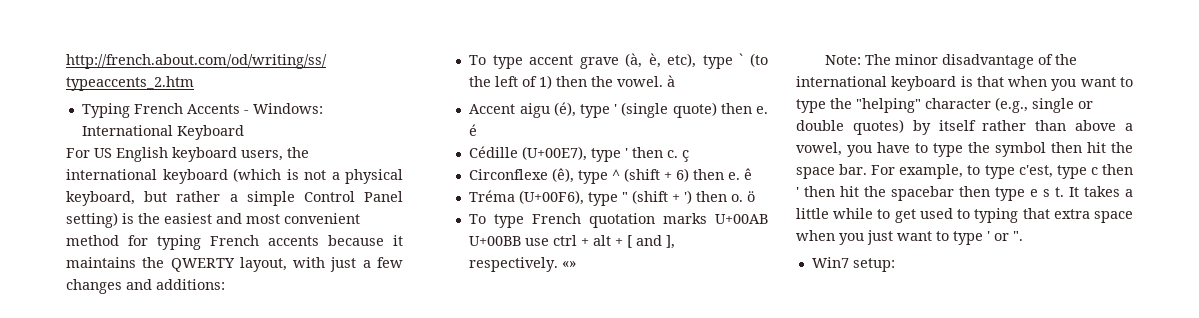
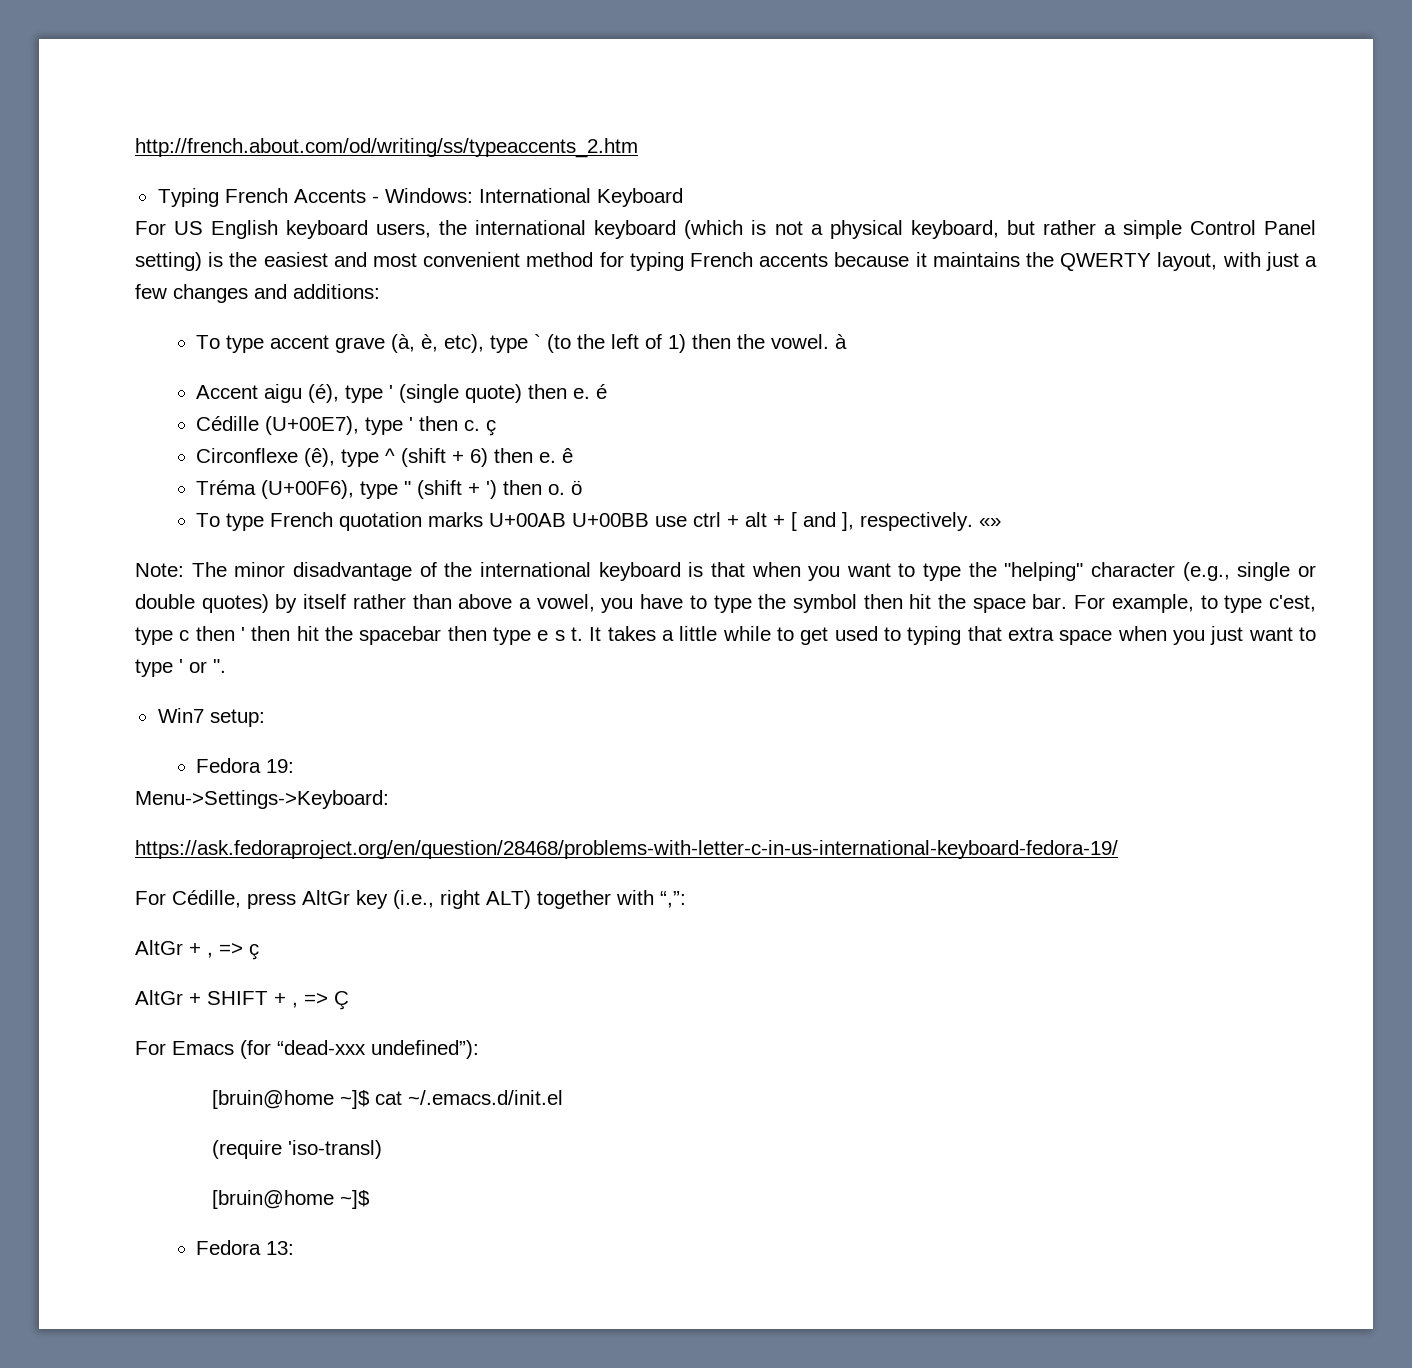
+ Fedora 19:
+ Menu->Settings->Keyboard:
+ https://ask.fedoraproject.org/en/question/28468/problems-with-letter-c-in-us-international-keyboard-fedora-19/
+ For Cédille, press AltGr key (i.e., right ALT) together with “,”:
+ AltGr + , => ç
+ AltGr + SHIFT + , => Ç
+ For Emacs (for “dead-xxx undefined”):
+ [bruin@home ~]$ cat ~/.emacs.d/init.el
+ (require 'iso-transl)
+ [bruin@home ~]$
+ Fedora 13:

